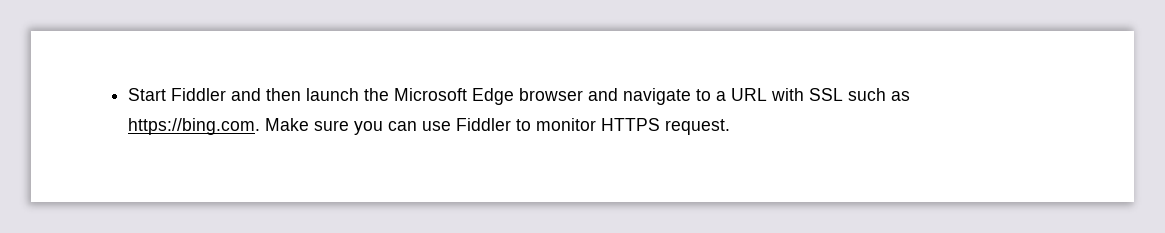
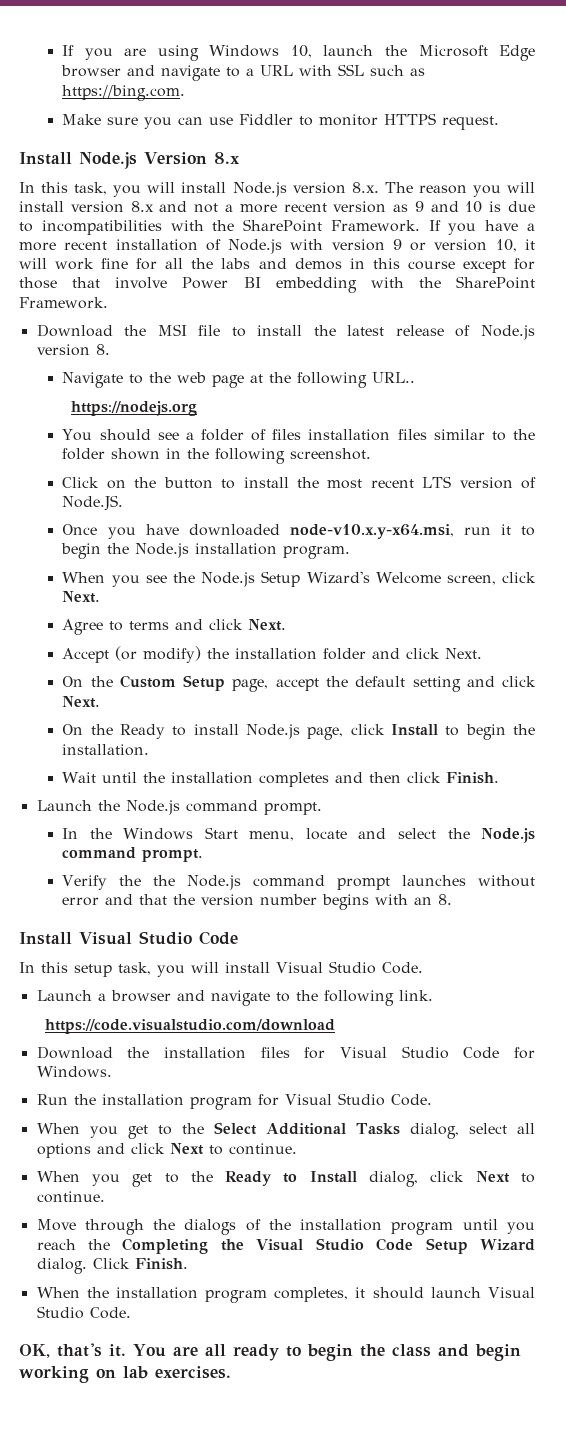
- Start Fiddler and then launch the Microsoft Edge browser and navigate to a URL with SSL such as https://bing.com. Make sure you can use Fiddler to monitor HTTPS request.
+ If you are using Windows 10, launch the Microsoft Edge browser and navigate to a URL with SSL such as https://bing.com.
+ Make sure you can use Fiddler to monitor HTTPS request.
+ Install Node.js Version 8.x
+ In this task, you will install Node.js version 8.x. The reason you will install version 8.x and not a more recent version as 9 and 10 is due to incompatibilities with the SharePoint Framework. If you have a more recent installation of Node.js with version 9 or version 10, it will work fine for all the labs and demos in this course except for those that involve Power BI embedding with the SharePoint Framework.
+ Download the MSI file to install the latest release of Node.js version 8.
+ Navigate to the web page at the following URL..
+ https://nodejs.org
+ You should see a folder of files installation files similar to the folder shown in the following screenshot.
+ Click on the button to install the most recent LTS version of Node.JS.
+ Once you have downloaded node-v10.x.y-x64.msi, run it to begin the Node.js installation program.
+ When you see the Node.js Setup Wizard's Welcome screen, click Next.
+ Agree to terms and click Next.
+ Accept (or modify) the installation folder and click Next.
+ On the Custom Setup page, accept the default setting and click Next.
+ On the Ready to install Node.js page, click Install to begin the installation.
+ Wait until the installation completes and then click Finish.
+ Launch the Node.js command prompt.
+ In the Windows Start menu, locate and select the Node.js command prompt.
+ Verify the the Node.js command prompt launches without error and that the version number begins with an 8.
+ Install Visual Studio Code
+ In this setup task, you will install Visual Studio Code.
+ Launch a browser and navigate to the following link.
+ https://code.visualstudio.com/download
+ Download the installation files for Visual Studio Code for Windows.
+ Run the installation program for Visual Studio Code.
+ When you get to the Select Additional Tasks dialog, select all options and click Next to continue.
+ When you get to the Ready to Install dialog, click Next to continue.
+ Move through the dialogs of the installation program until you reach the Completing the Visual Studio Code Setup Wizard dialog. Click Finish.
+ When the installation program completes, it should launch Visual Studio Code.
+ OK, that's it. You are all ready to begin the class and begin working on lab exercises.

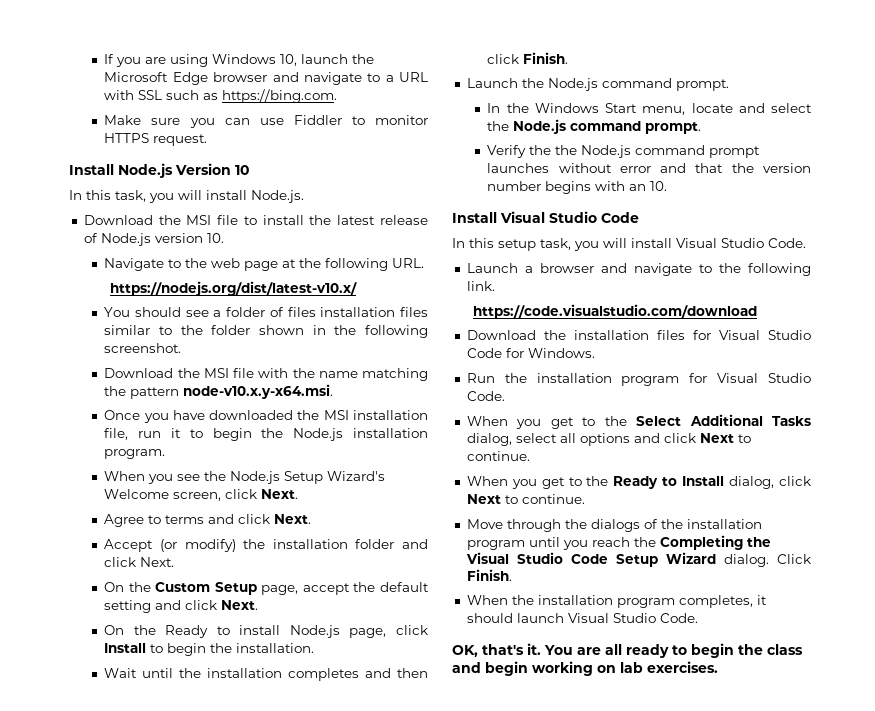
- Install Node.js Version 8.x
+ Install Node.js Version 10
- In this task, you will install Node.js version 8.x. The reason you will install version 8.x and not a more recent version as 9 and 10 is due to incompatibilities with the SharePoint Framework. If you have a more recent installation of Node.js with version 9 or version 10, it will work fine for all the labs and demos in this course except for those that involve Power BI embedding with the SharePoint Framework.
+ In this task, you will install Node.js.
- Download the MSI file to install the latest release of Node.js version 8.
+ Download the MSI file to install the latest release of Node.js version 10.
- Navigate to the web page at the following URL..
- https://nodejs.org
+ Navigate to the web page at the following URL.
+ https://nodejs.org/dist/latest-v10.x/
- Click on the button to install the most recent LTS version of Node.JS.
+ Download the MSI file with the name matching the pattern node-v10.x.y-x64.msi.
- Once you have downloaded node-v10.x.y-x64.msi, run it to begin the Node.js installation program.
+ Once you have downloaded the MSI installation file, run it to begin the Node.js installation program.
- Verify the the Node.js command prompt launches without error and that the version number begins with an 8.
+ Verify the the Node.js command prompt launches without error and that the version number begins with an 10.

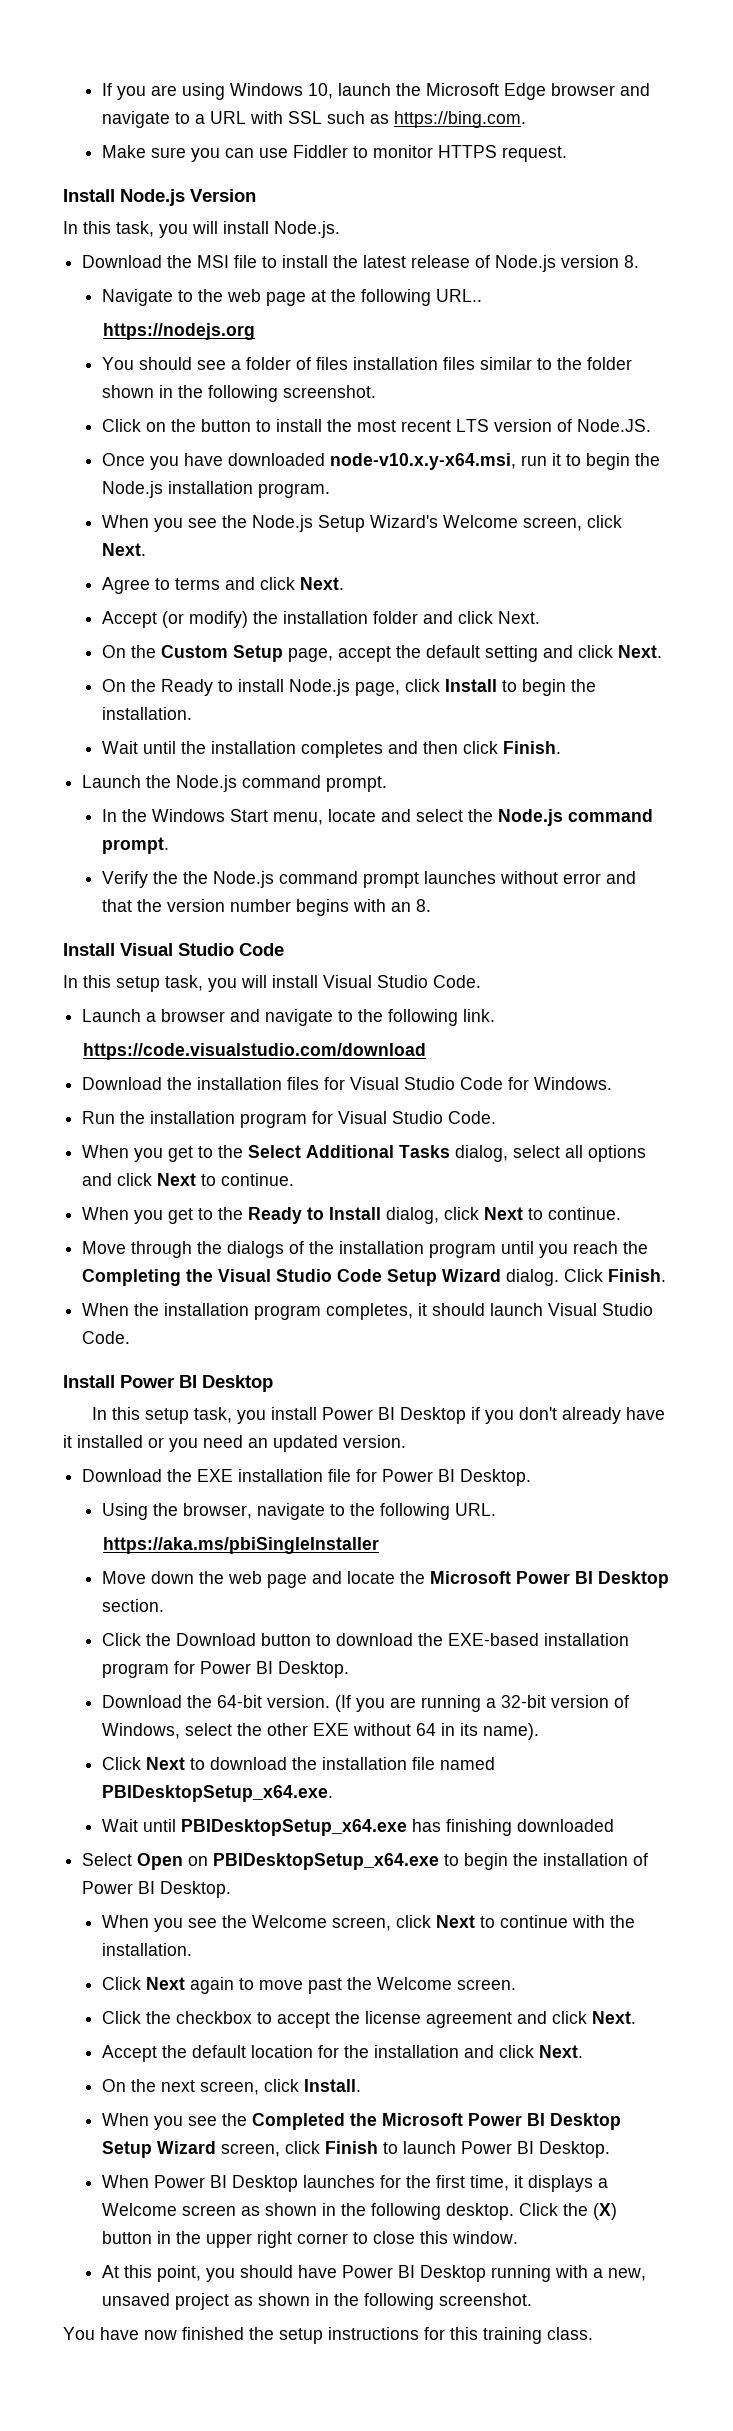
- Install Node.js Version 10
+ Install Node.js Version
- Download the MSI file to install the latest release of Node.js version 10.
+ Download the MSI file to install the latest release of Node.js version 8.
- Navigate to the web page at the following URL.
- https://nodejs.org/dist/latest-v10.x/
+ Navigate to the web page at the following URL..
+ https://nodejs.org
- Download the MSI file with the name matching the pattern node-v10.x.y-x64.msi.
+ Click on the button to install the most recent LTS version of Node.JS.
- Once you have downloaded the MSI installation file, run it to begin the Node.js installation program.
+ Once you have downloaded node-v10.x.y-x64.msi, run it to begin the Node.js installation program.
- Verify the the Node.js command prompt launches without error and that the version number begins with an 10.
+ Verify the the Node.js command prompt launches without error and that the version number begins with an 8.
- OK, that's it. You are all ready to begin the class and begin working on lab exercises.
+ Install Power BI Desktop
+ In this setup task, you install Power BI Desktop if you don't already have it installed or you need an updated version.
+ Download the EXE installation file for Power BI Desktop.
+ Using the browser, navigate to the following URL.
+ https://aka.ms/pbiSingleInstaller
+ Move down the web page and locate the Microsoft Power BI Desktop section.
+ Click the Download button to download the EXE-based installation program for Power BI Desktop.
+ Download the 64-bit version. (If you are running a 32-bit version of Windows, select the other EXE without 64 in its name).
+ Click Next to download the installation file named PBIDesktopSetup_x64.exe.
+ Wait until PBIDesktopSetup_x64.exe has finishing downloaded
+ Select Open on PBIDesktopSetup_x64.exe to begin the installation of Power BI Desktop.
+ When you see the Welcome screen, click Next to continue with the installation.
+ Click Next again to move past the Welcome screen.
+ Click the checkbox to accept the license agreement and click Next.
+ Accept the default location for the installation and click Next.
+ On the next screen, click Install.
+ When you see the Completed the Microsoft Power BI Desktop Setup Wizard screen, click Finish to launch Power BI Desktop.
+ When Power BI Desktop launches for the first time, it displays a Welcome screen as shown in the following desktop. Click the (X) button in the upper right corner to close this window.
+ At this point, you should have Power BI Desktop running with a new, unsaved project as shown in the following screenshot.
+ You have now finished the setup instructions for this training class.

